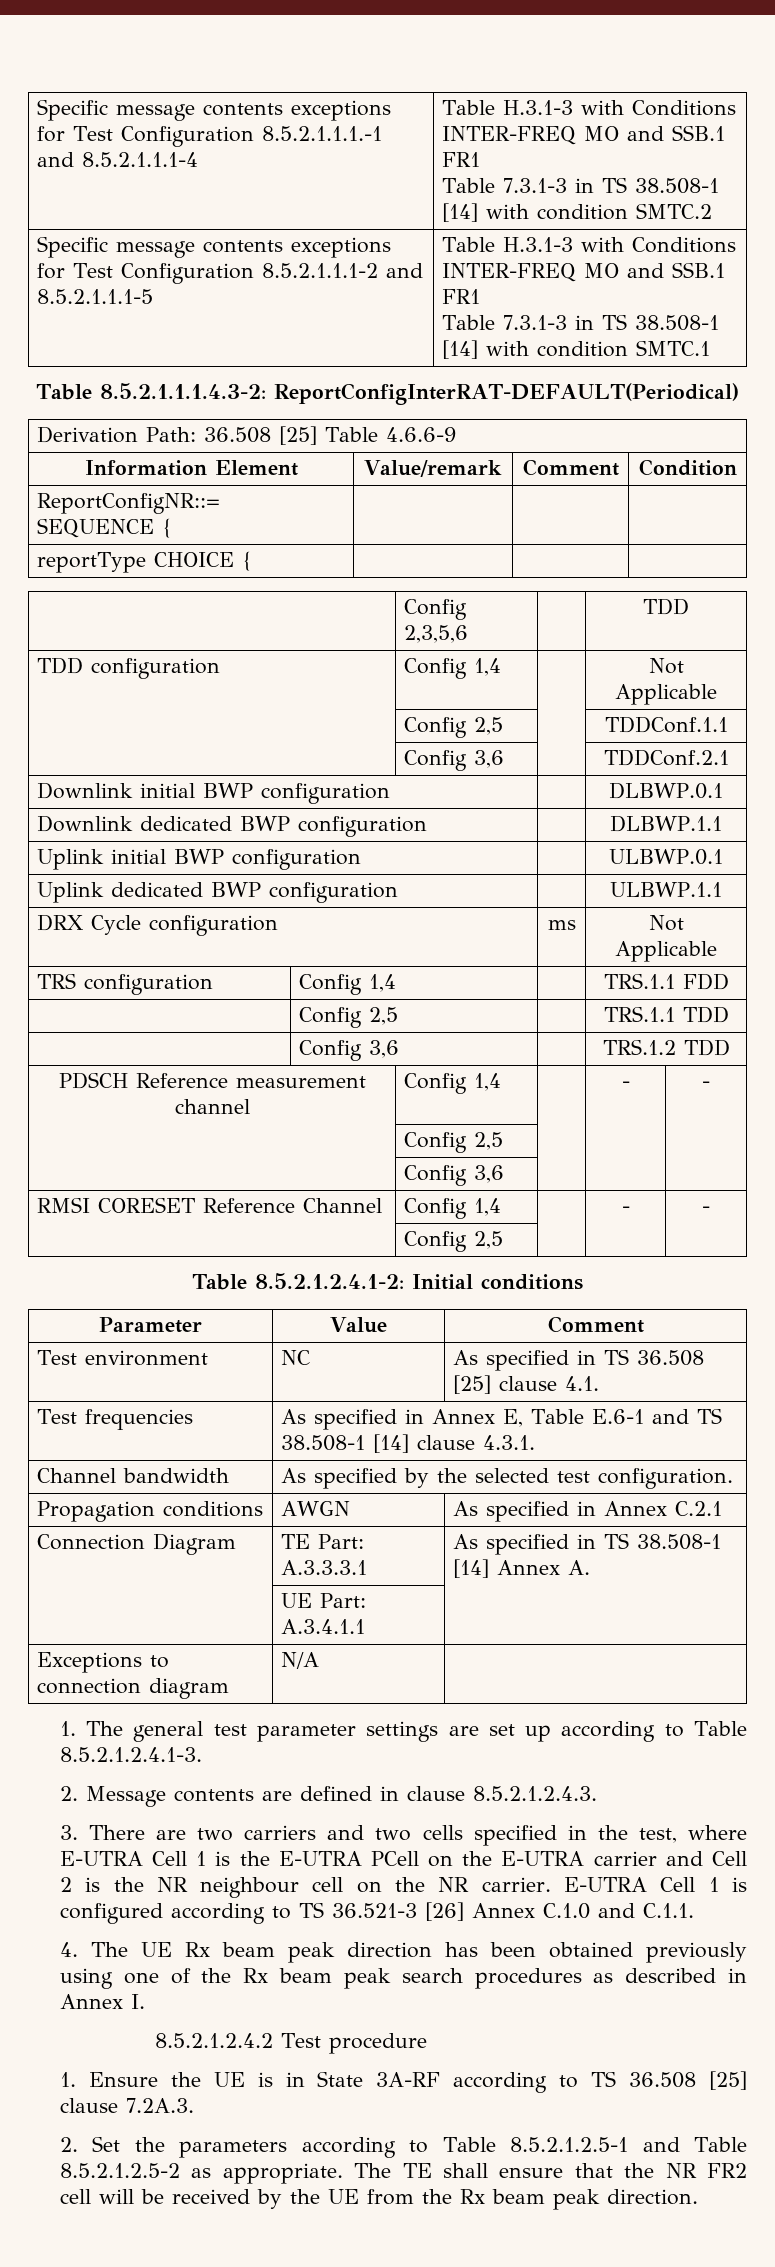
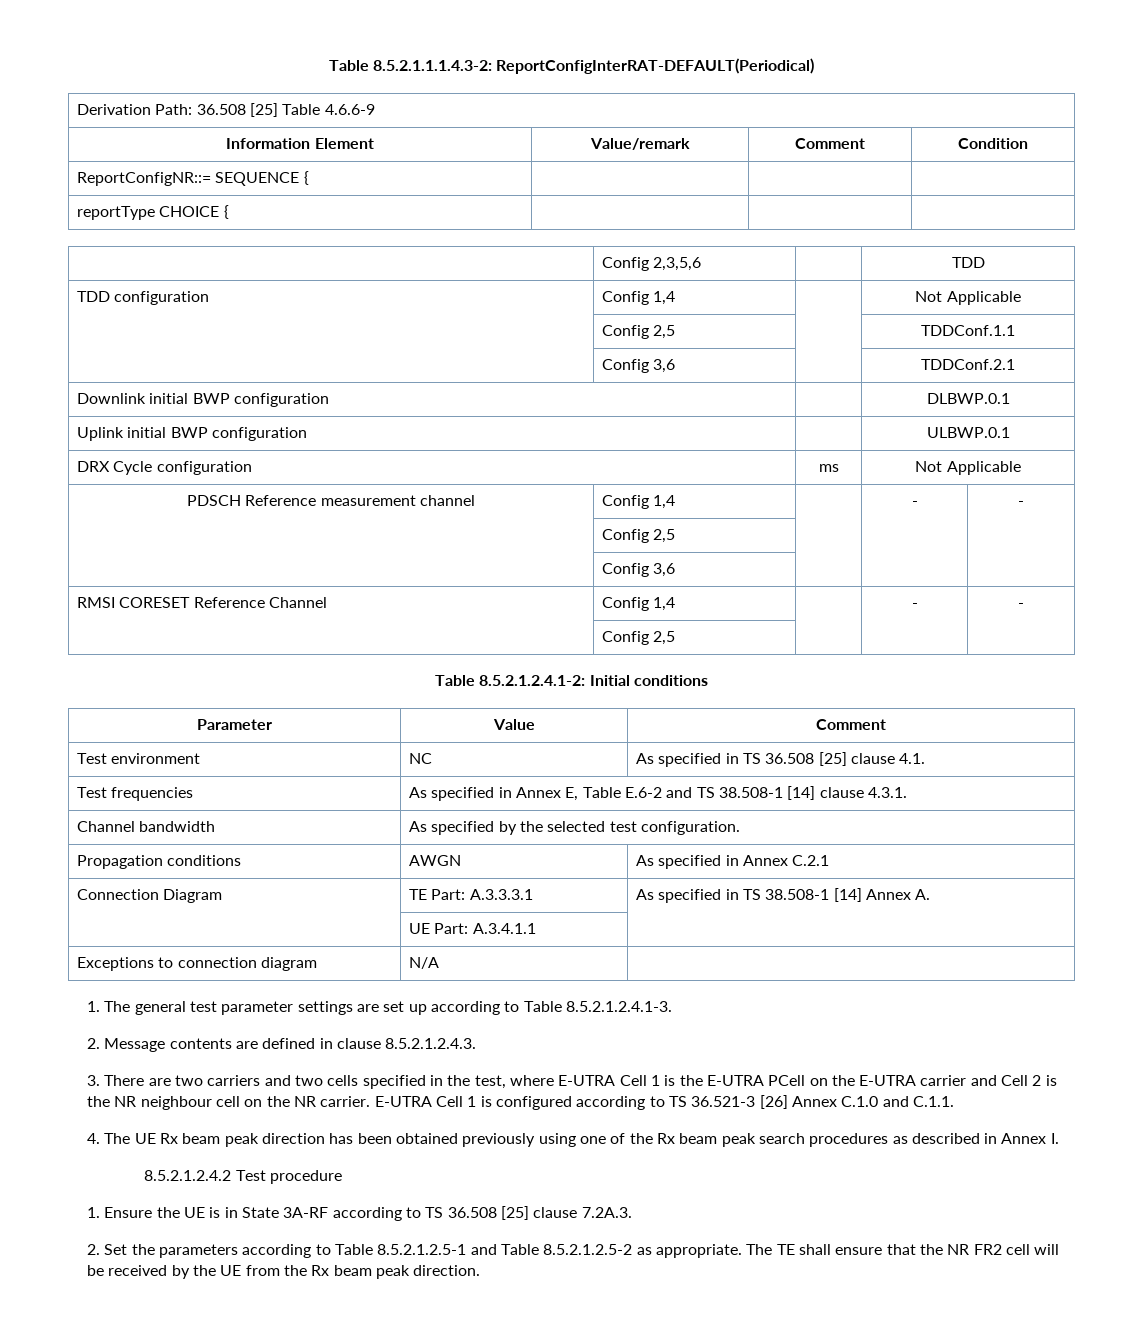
- Specific message contents exceptions for Test Configuration 8.5.2.1.1.1.-1 and 8.5.2.1.1.1-4 | Table H.3.1-3 with Conditions INTER-FREQ MO and SSB.1 FR1
- Table 7.3.1-3 in TS 38.508-1 [14] with condition SMTC.2
- Specific message contents exceptions for Test Configuration 8.5.2.1.1.1-2 and 8.5.2.1.1.1-5 | Table H.3.1-3 with Conditions INTER-FREQ MO and SSB.1 FR1
- Table 7.3.1-3 in TS 38.508-1 [14] with condition SMTC.1
- Downlink dedicated BWP configuration | | DLBWP.1.1
- Uplink dedicated BWP configuration | | ULBWP.1.1
- TRS configuration | Config 1,4 | | TRS.1.1 FDD
- | Config 2,5 | | TRS.1.1 TDD
- | Config 3,6 | | TRS.1.2 TDD
- Test frequencies | As specified in Annex E, Table E.6-1 and TS 38.508-1 [14] clause 4.3.1.
+ Test frequencies | As specified in Annex E, Table E.6-2 and TS 38.508-1 [14] clause 4.3.1.

